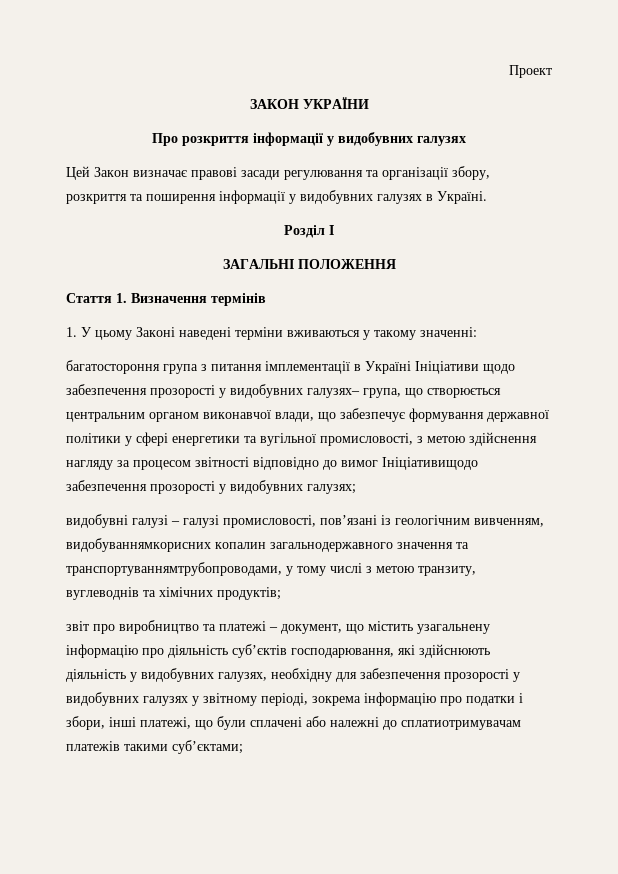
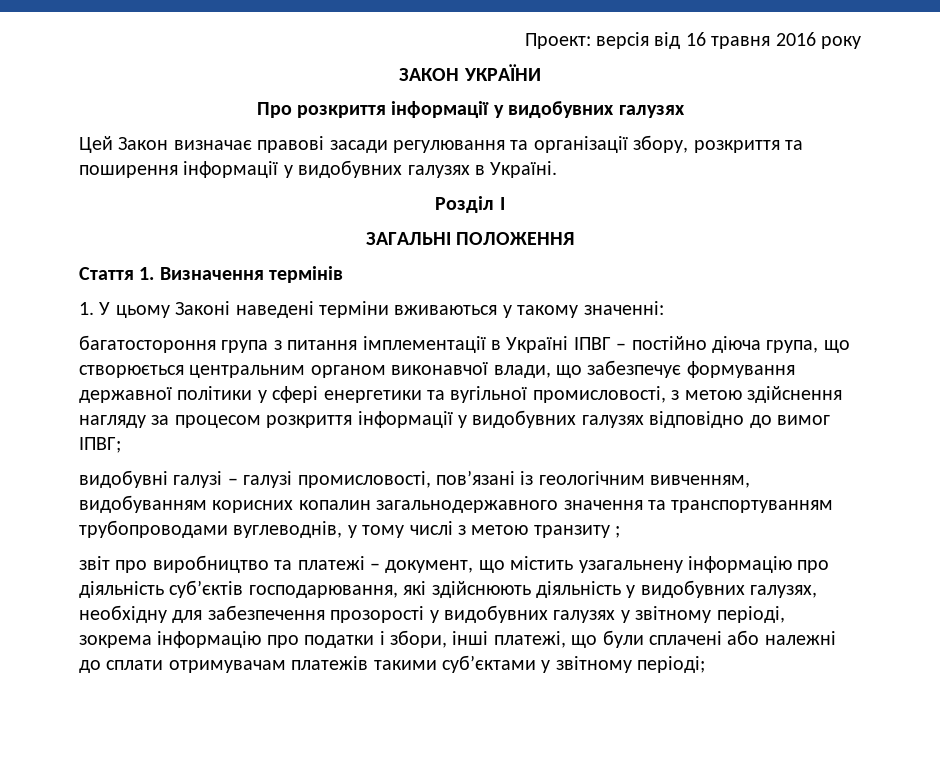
- Проект
+ Проект: версія від 16 травня 2016 року
- багатостороння група з питання імплементації в Україні Ініціативи щодо забезпечення прозорості у видобувних галузях– група, що створюється центральним органом виконавчої влади, що забезпечує формування державної політики у сфері енергетики та вугільної промисловості, з метою здійснення нагляду за процесом звітності відповідно до вимог Ініціативищодо забезпечення прозорості у видобувних галузях;
+ багатостороння група з питання імплементації в Україні ІПВГ – постійно діюча група, що створюється центральним органом виконавчої влади, що забезпечує формування державної політики у сфері енергетики та вугільної промисловості, з метою здійснення нагляду за процесом розкриття інформації у видобувних галузях відповідно до вимог ІПВГ;
- видобувні галузі – галузі промисловості, пов’язані із геологічним вивченням, видобуваннямкорисних копалин загальнодержавного значення та транспортуваннямтрубопроводами, у тому числі з метою транзиту, вуглеводнів та хімічних продуктів;
+ видобувні галузі – галузі промисловості, пов’язані із геологічним вивченням, видобуванням корисних копалин загальнодержавного значення та транспортуванням трубопроводами вуглеводнів, у тому числі з метою транзиту ;
- звіт про виробництво та платежі – документ, що містить узагальнену інформацію про діяльність суб’єктів господарювання, які здійснюють діяльність у видобувних галузях, необхідну для забезпечення прозорості у видобувних галузях у звітному періоді, зокрема інформацію про податки і збори, інші платежі, що були сплачені або належні до сплатиотримувачам платежів такими суб’єктами;
+ звіт про виробництво та платежі – документ, що містить узагальнену інформацію про діяльність суб’єктів господарювання, які здійснюють діяльність у видобувних галузях, необхідну для забезпечення прозорості у видобувних галузях у звітному періоді, зокрема інформацію про податки і збори, інші платежі, що були сплачені або належні до сплати отримувачам платежів такими суб’єктами у звітному періоді;

